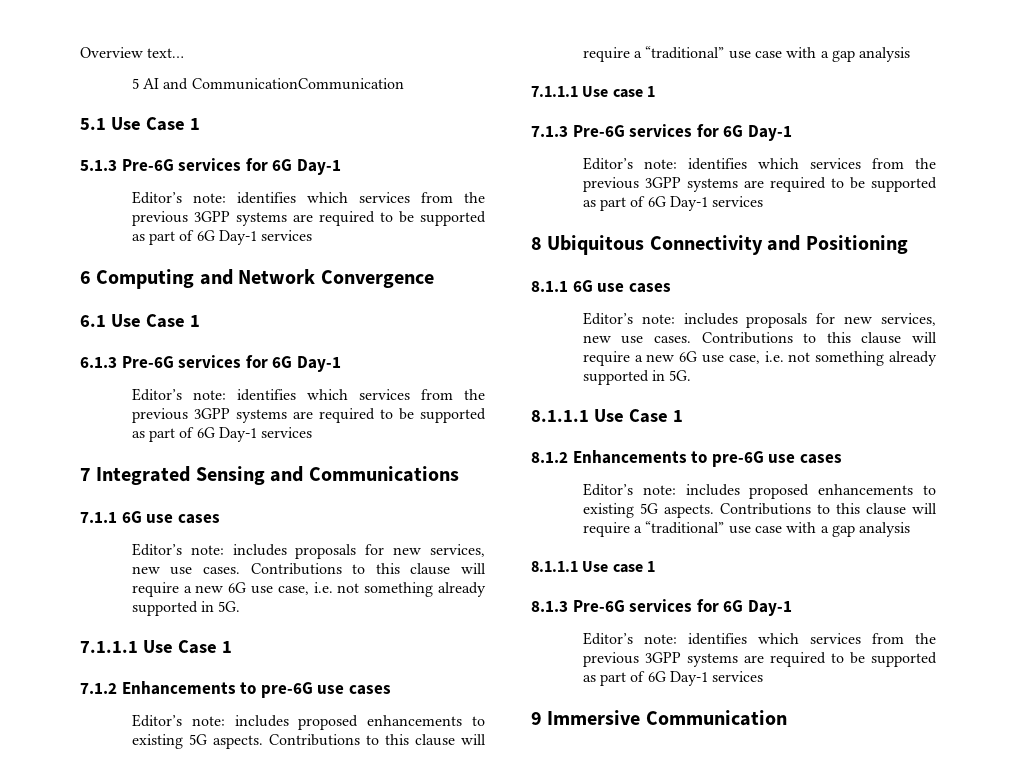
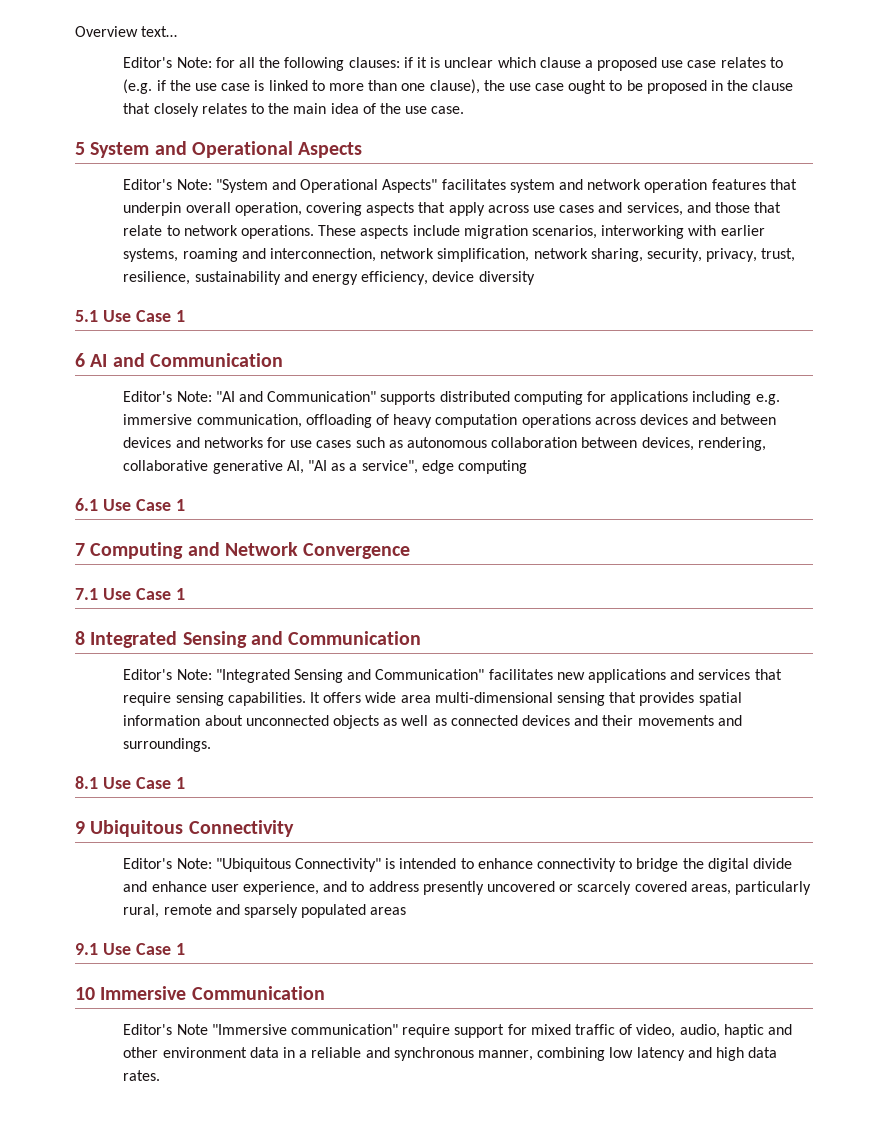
- 5 AI and CommunicationCommunication
+ Editor's Note: for all the following clauses: if it is unclear which clause a proposed use case relates to (e.g. if the use case is linked to more than one clause), the use case ought to be proposed in the clause that closely relates to the main idea of the use case.
+ 5 System and Operational Aspects
+ Editor's Note: "System and Operational Aspects" facilitates system and network operation features that underpin overall operation, covering aspects that apply across use cases and services, and those that relate to network operations. These aspects include migration scenarios, interworking with earlier systems, roaming and interconnection, network simplification, network sharing, security, privacy, trust, resilience, sustainability and energy efficiency, device diversity
  5.1 Use Case 1
- 5.1.3 Pre-6G services for 6G Day-1
- Editor’s note: identifies which services from the previous 3GPP systems are required to be supported as part of 6G Day-1 services
- 6 Computing and Network Convergence
+ 6 AI and Communication
+ Editor's Note: "AI and Communication" supports distributed computing for applications including e.g. immersive communication, offloading of heavy computation operations across devices and between devices and networks for use cases such as autonomous collaboration between devices, rendering, collaborative generative AI, "AI as a service", edge computing
  6.1 Use Case 1
- 6.1.3 Pre-6G services for 6G Day-1
- Editor’s note: identifies which services from the previous 3GPP systems are required to be supported as part of 6G Day-1 services
- 7 Integrated Sensing and Communications
- 7.1.1 6G use cases
- Editor’s note: includes proposals for new services, new use cases. Contributions to this clause will require a new 6G use case, i.e. not something already supported in 5G.
- 7.1.1.1 Use Case 1
- 7.1.2 Enhancements to pre-6G use cases
- Editor’s note: includes proposed enhancements to existing 5G aspects. Contributions to this clause will require a “traditional” use case with a gap analysis
- 7.1.1.1 Use case 1
- 7.1.3 Pre-6G services for 6G Day-1
- Editor’s note: identifies which services from the previous 3GPP systems are required to be supported as part of 6G Day-1 services
- 8 Ubiquitous Connectivity and Positioning
- 8.1.1 6G use cases
- Editor’s note: includes proposals for new services, new use cases. Contributions to this clause will require a new 6G use case, i.e. not something already supported in 5G.
- 8.1.1.1 Use Case 1
- 8.1.2 Enhancements to pre-6G use cases
- Editor’s note: includes proposed enhancements to existing 5G aspects. Contributions to this clause will require a “traditional” use case with a gap analysis
- 8.1.1.1 Use case 1
- 8.1.3 Pre-6G services for 6G Day-1
- Editor’s note: identifies which services from the previous 3GPP systems are required to be supported as part of 6G Day-1 services
- 9 Immersive Communication
+ 7 Computing and Network Convergence
+ 7.1 Use Case 1
+ 8 Integrated Sensing and Communication
+ Editor's Note: "Integrated Sensing and Communication" facilitates new applications and services that require sensing capabilities. It offers wide area multi-dimensional sensing that provides spatial information about unconnected objects as well as connected devices and their movements and surroundings.
+ 8.1 Use Case 1
+ 9 Ubiquitous Connectivity
+ Editor's Note: "Ubiquitous Connectivity" is intended to enhance connectivity to bridge the digital divide and enhance user experience, and to address presently uncovered or scarcely covered areas, particularly rural, remote and sparsely populated areas
+ 9.1 Use Case 1
+ 10 Immersive Communication
+ Editor's Note "Immersive communication" require support for mixed traffic of video, audio, haptic and other environment data in a reliable and synchronous manner, combining low latency and high data rates.

